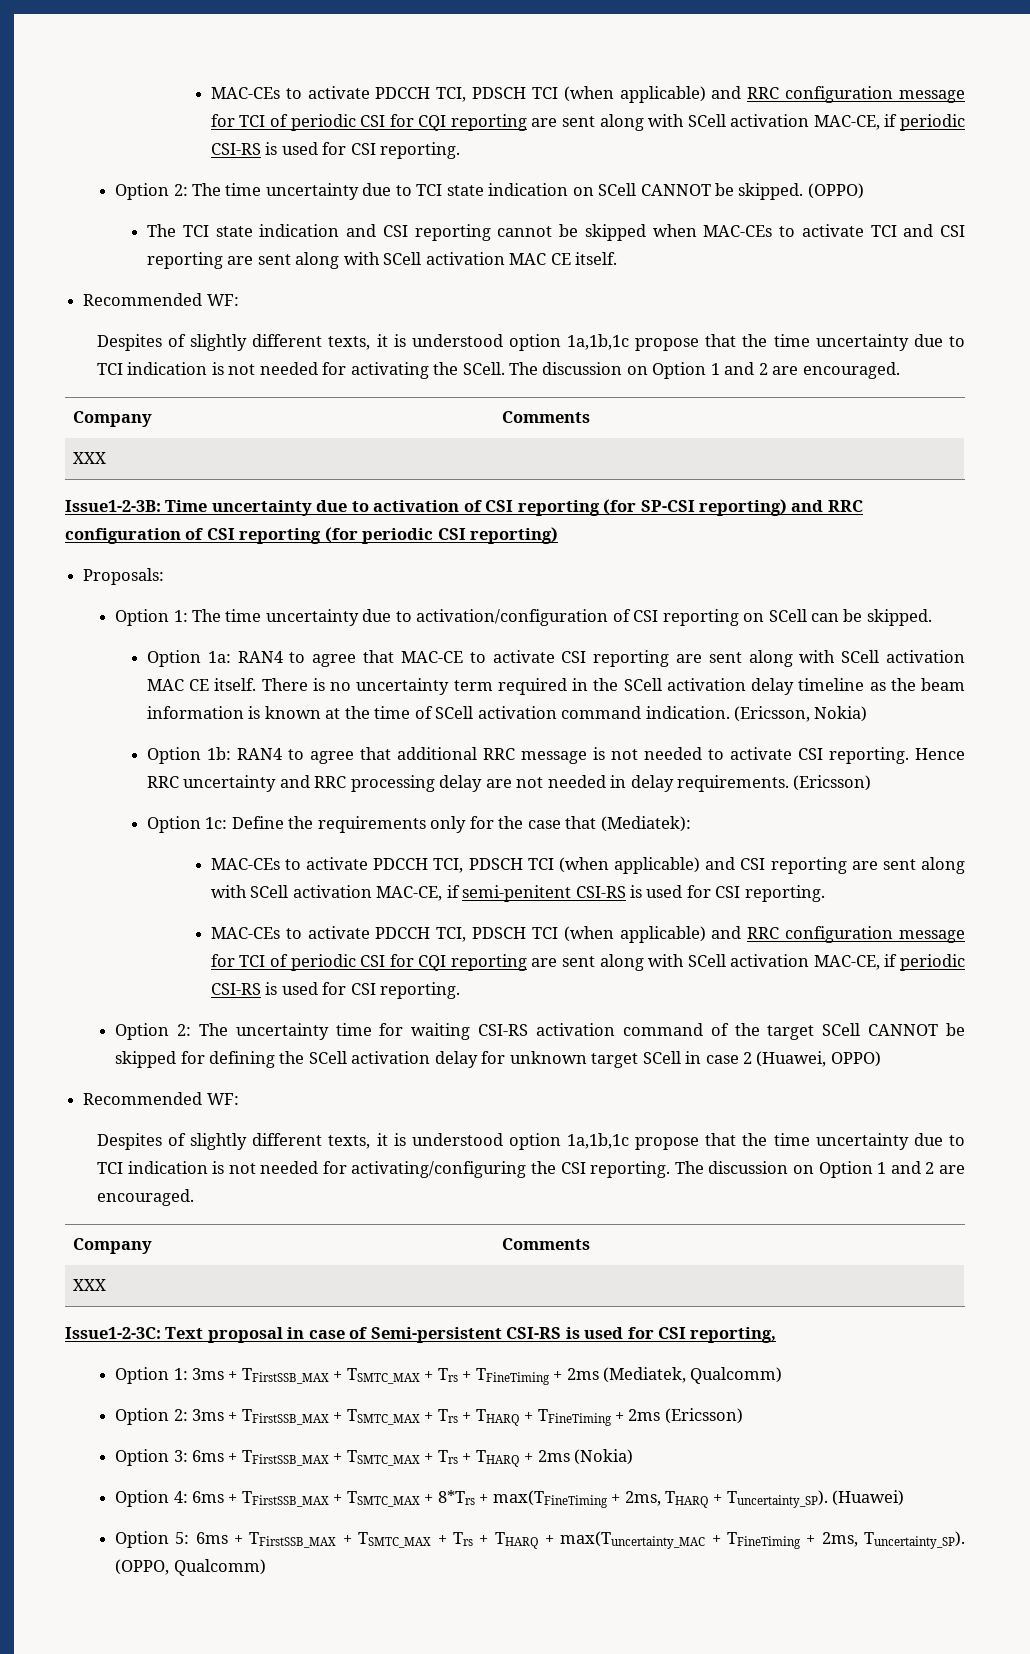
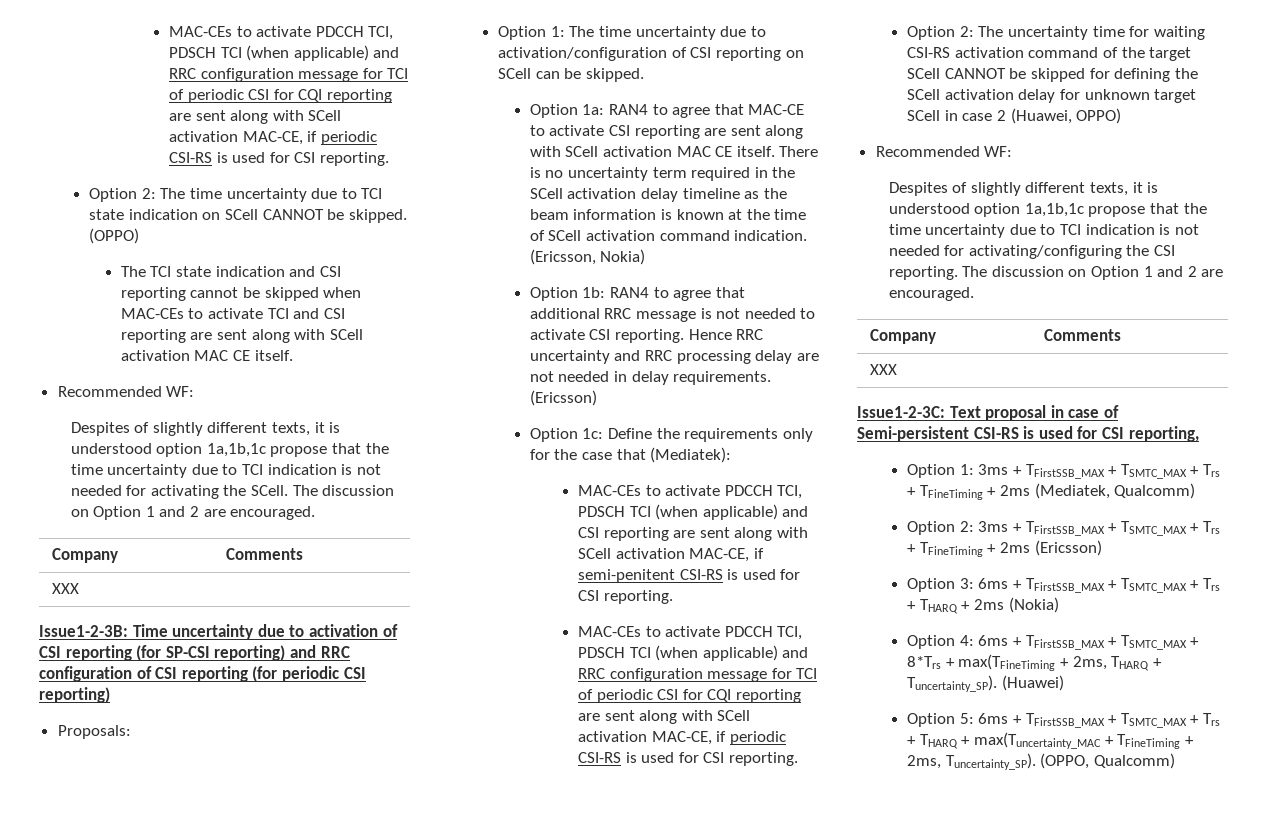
- Option 2: 3ms + TFirstSSB_MAX + TSMTC_MAX + Trs + THARQ + TFineTiming + 2ms (Ericsson)
+ Option 2: 3ms + TFirstSSB_MAX + TSMTC_MAX + Trs + TFineTiming + 2ms (Ericsson)

